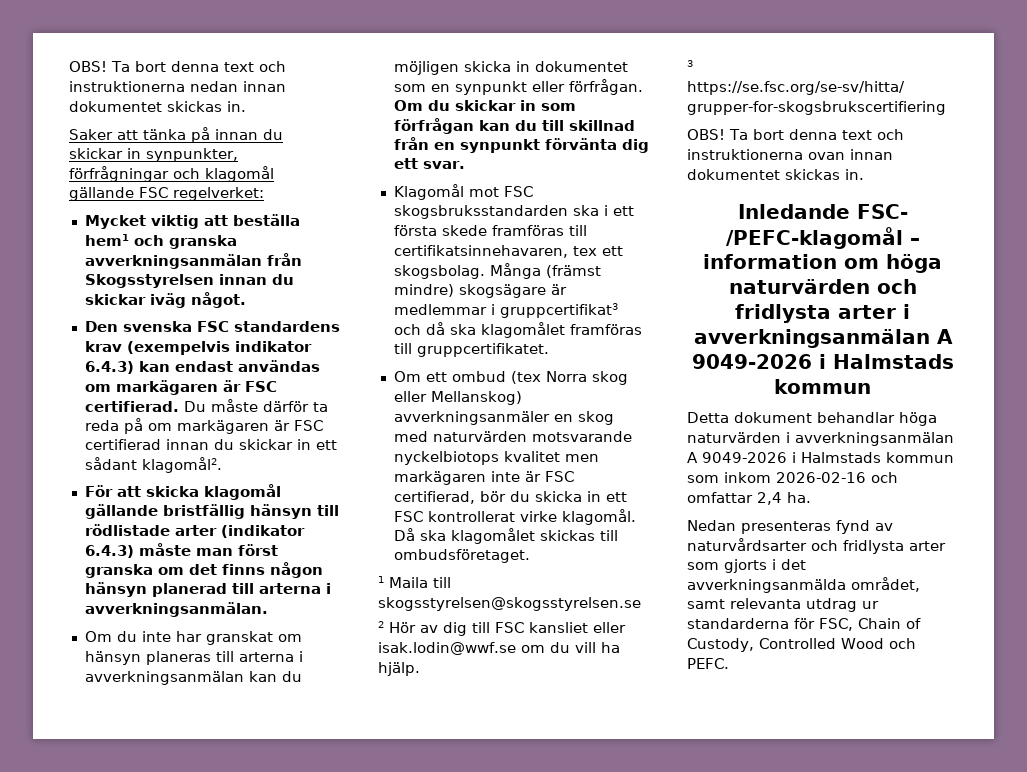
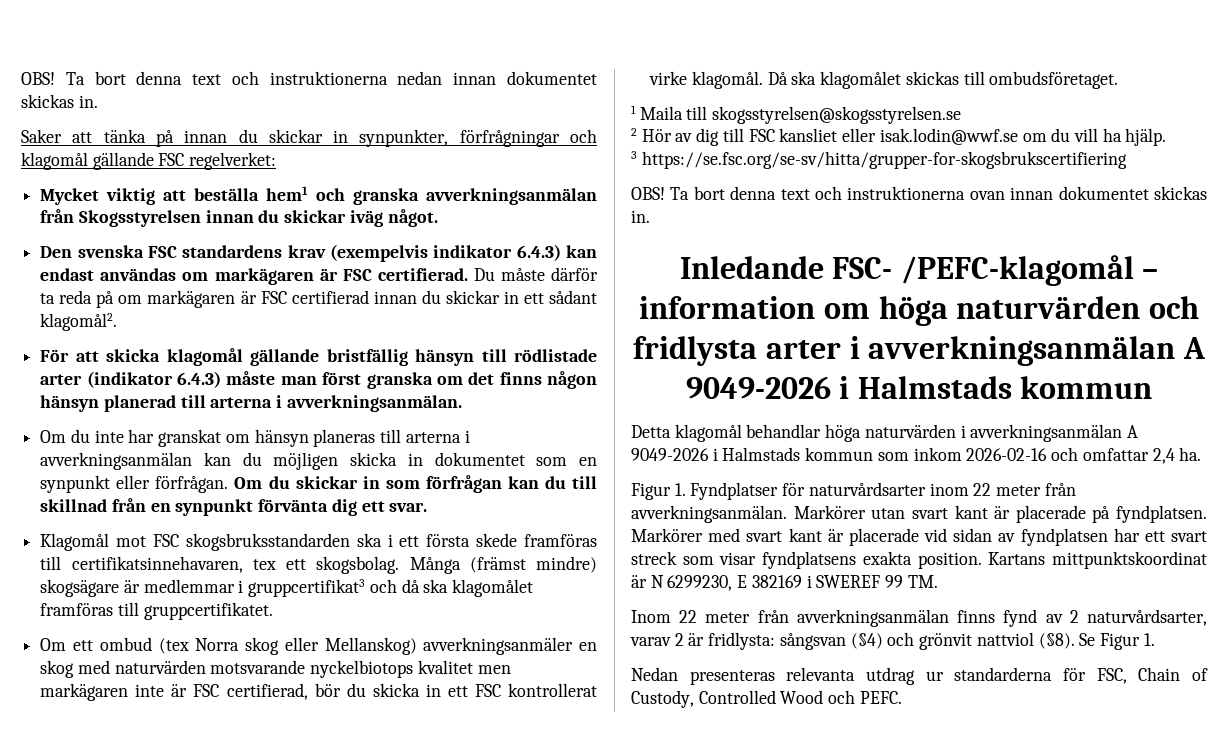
- Detta dokument behandlar höga naturvärden i avverkningsanmälan A 9049-2026 i Halmstads kommun som inkom 2026-02-16 och omfattar 2,4 ha.
+ Detta klagomål behandlar höga naturvärden i avverkningsanmälan A 9049-2026 i Halmstads kommun som inkom 2026-02-16 och omfattar 2,4 ha.
- Nedan presenteras fynd av naturvårdsarter och fridlysta arter som gjorts i det avverkningsanmälda området, samt relevanta utdrag ur standarderna för FSC, Chain of Custody, Controlled Wood och PEFC.
+ Figur 1. Fyndplatser för naturvårdsarter inom 22 meter från avverkningsanmälan. Markörer utan svart kant är placerade på fyndplatsen. Markörer med svart kant är placerade vid sidan av fyndplatsen har ett svart streck som visar fyndplatsens exakta position. Kartans mittpunktskoordinat är N 6299230, E 382169 i SWEREF 99 TM.
+ Inom 22 meter från avverkningsanmälan finns fynd av 2 naturvårdsarter, varav 2 är fridlysta: sångsvan (§4) och grönvit nattviol (§8). Se Figur 1.
+ Nedan presenteras relevanta utdrag ur standarderna för FSC, Chain of Custody, Controlled Wood och PEFC.

